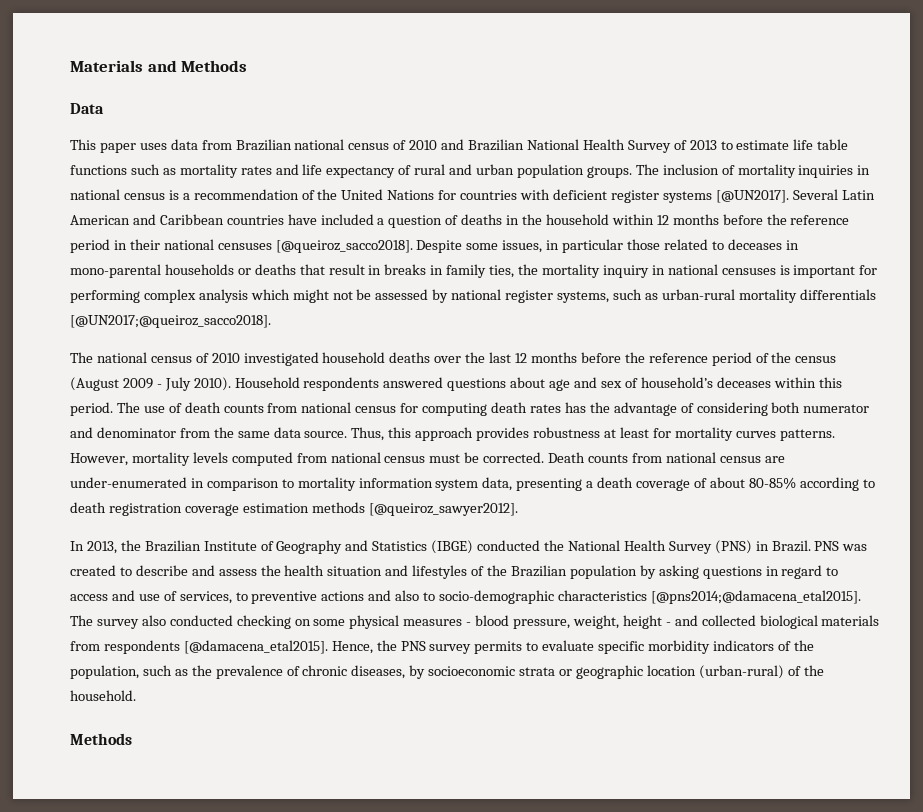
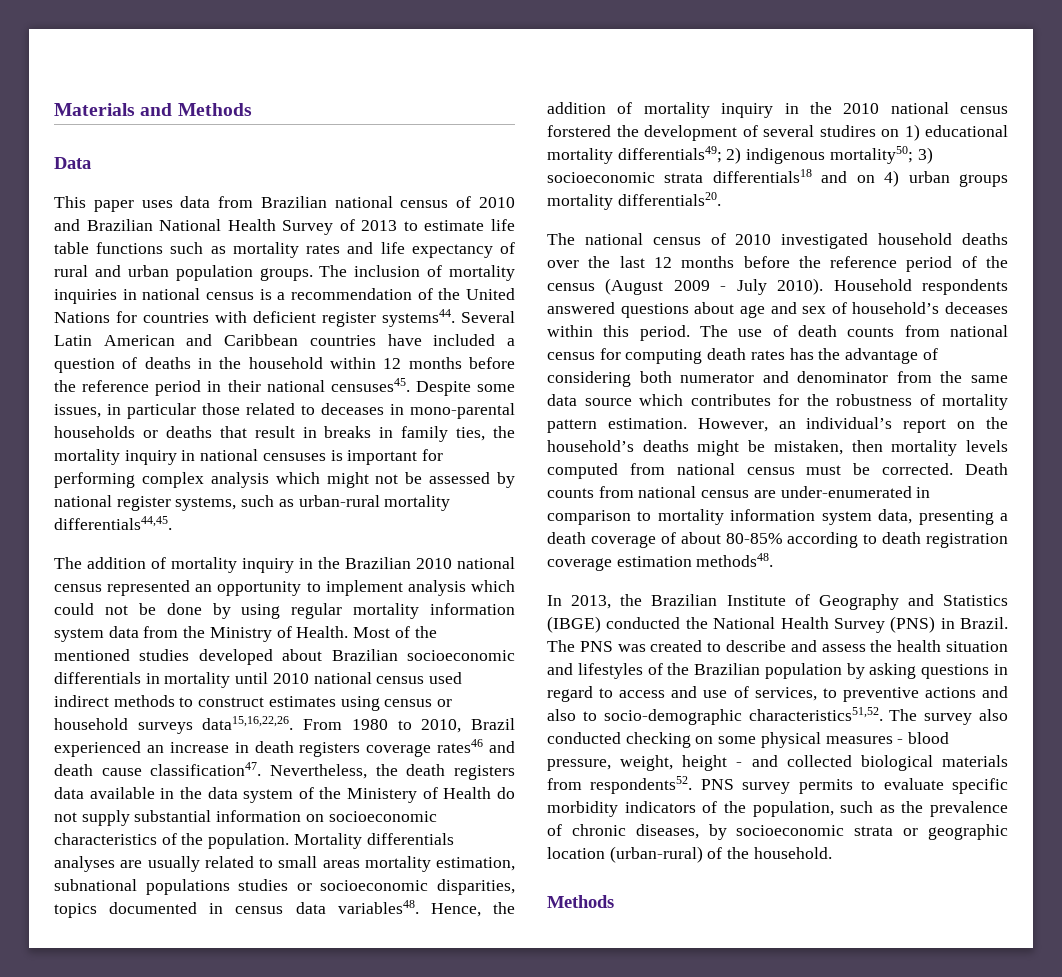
- The inclusion of mortality inquiries in national census is a recommendation of the United Nations for countries with deficient register systems [@UN2017].
+ The inclusion of mortality inquiries in national census is a recommendation of the United Nations for countries with deficient register systems44.
- Several Latin American and Caribbean countries have included a question of deaths in the household within 12 months before the reference period in their national censuses [@queiroz_sacco2018].
+ Several Latin American and Caribbean countries have included a question of deaths in the household within 12 months before the reference period in their national censuses45.
- Despite some issues, in particular those related to deceases in mono-parental households or deaths that result in breaks in family ties, the mortality inquiry in national censuses is important for performing complex analysis which might not be assessed by national register systems, such as urban-rural mortality differentials [@UN2017;@queiroz_sacco2018].
+ Despite some issues, in particular those related to deceases in mono-parental households or deaths that result in breaks in family ties, the mortality inquiry in national censuses is important for performing complex analysis which might not be assessed by national register systems, such as urban-rural mortality differentials44,45.
+ The addition of mortality inquiry in the Brazilian 2010 national census represented an opportunity to implement analysis which could not be done by using regular mortality information system data from the Ministry of Health. Most of the mentioned studies developed about Brazilian socioeconomic differentials in mortality until 2010 national census used indirect methods to construct estimates using census or household surveys data15,16,22,26. From 1980 to 2010, Brazil experienced an increase in death registers coverage rates46 and death cause classification47. Nevertheless, the death registers data available in the data system of the Ministery of Health do not supply substantial information on socioeconomic characteristics of the population. Mortality differentials analyses are usually related to small areas mortality estimation, subnational populations studies or socioeconomic disparities, topics documented in census data variables48. Hence, the addition of mortality inquiry in the 2010 national census forstered the development of several studires on 1) educational mortality differentials49; 2) indigenous mortality50; 3) socioeconomic strata differentials18 and on 4) urban groups mortality differentials20.
- The use of death counts from national census for computing death rates has the advantage of considering both numerator and denominator from the same data source. Thus, this approach provides robustness at least for mortality curves patterns. However, mortality levels computed from national census must be corrected.
+ The use of death counts from national census for computing death rates has the advantage of considering both numerator and denominator from the same data source which contributes for the robustness of mortality pattern estimation. However, an individual’s report on the household’s deaths might be mistaken, then mortality levels computed from national census must be corrected.
- Death counts from national census are under-enumerated in comparison to mortality information system data, presenting a death coverage of about 80-85% according to death registration coverage estimation methods [@queiroz_sawyer2012].
+ Death counts from national census are under-enumerated in comparison to mortality information system data, presenting a death coverage of about 80-85% according to death registration coverage estimation methods48.
- PNS was created to describe and assess the health situation and lifestyles of the Brazilian population by asking questions in regard to access and use of services, to preventive actions and also to socio-demographic characteristics [@pns2014;@damacena_etal2015].
+ The PNS was created to describe and assess the health situation and lifestyles of the Brazilian population by asking questions in regard to access and use of services, to preventive actions and also to socio-demographic characteristics51,52.
- The survey also conducted checking on some physical measures - blood pressure, weight, height - and collected biological materials from respondents [@damacena_etal2015]. Hence, the PNS survey permits to evaluate specific morbidity indicators of the population, such as the prevalence of chronic diseases, by socioeconomic strata or geographic location (urban-rural) of the household.
+ The survey also conducted checking on some physical measures - blood pressure, weight, height - and collected biological materials from respondents52. PNS survey permits to evaluate specific morbidity indicators of the population, such as the prevalence of chronic diseases, by socioeconomic strata or geographic location (urban-rural) of the household.

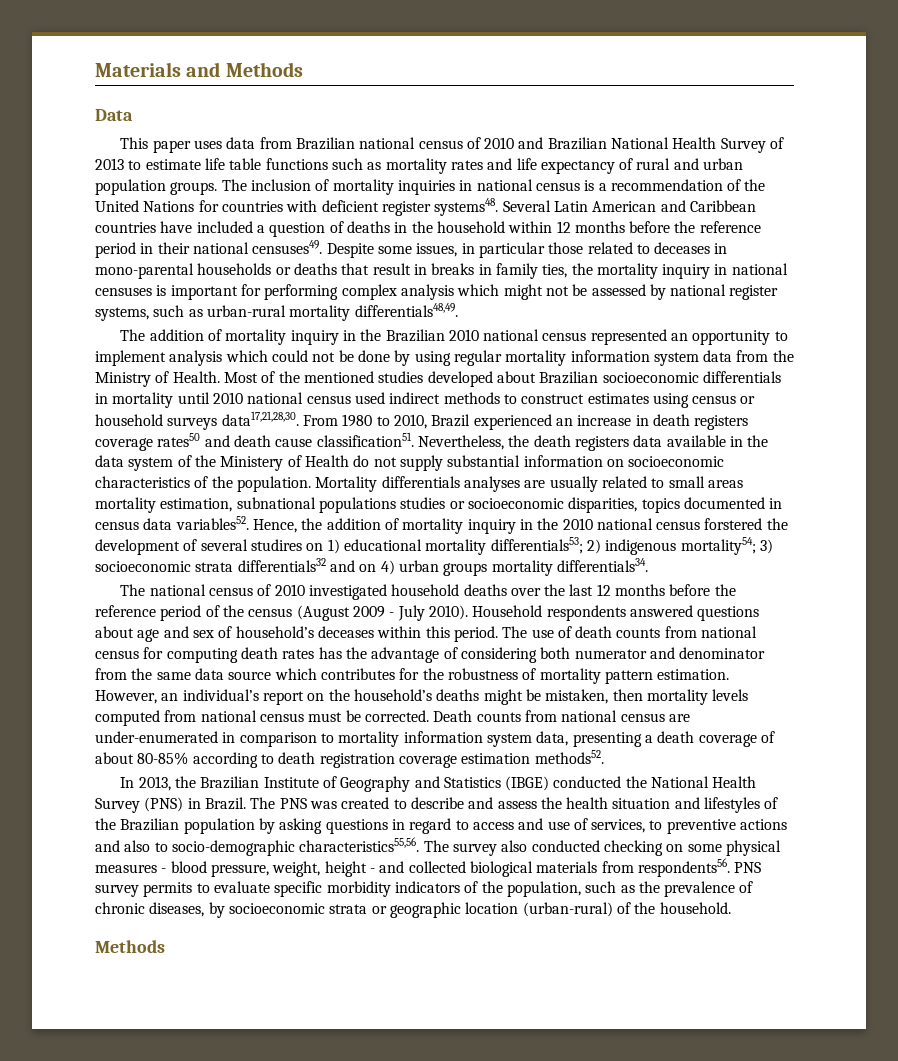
- The inclusion of mortality inquiries in national census is a recommendation of the United Nations for countries with deficient register systems44.
+ The inclusion of mortality inquiries in national census is a recommendation of the United Nations for countries with deficient register systems48.
- Several Latin American and Caribbean countries have included a question of deaths in the household within 12 months before the reference period in their national censuses45.
+ Several Latin American and Caribbean countries have included a question of deaths in the household within 12 months before the reference period in their national censuses49.
- Despite some issues, in particular those related to deceases in mono-parental households or deaths that result in breaks in family ties, the mortality inquiry in national censuses is important for performing complex analysis which might not be assessed by national register systems, such as urban-rural mortality differentials44,45.
+ Despite some issues, in particular those related to deceases in mono-parental households or deaths that result in breaks in family ties, the mortality inquiry in national censuses is important for performing complex analysis which might not be assessed by national register systems, such as urban-rural mortality differentials48,49.
- Most of the mentioned studies developed about Brazilian socioeconomic differentials in mortality until 2010 national census used indirect methods to construct estimates using census or household surveys data15,16,22,26.
+ Most of the mentioned studies developed about Brazilian socioeconomic differentials in mortality until 2010 national census used indirect methods to construct estimates using census or household surveys data17,21,28,30.
- From 1980 to 2010, Brazil experienced an increase in death registers coverage rates46 and death cause classification47.
+ From 1980 to 2010, Brazil experienced an increase in death registers coverage rates50 and death cause classification51.
- Mortality differentials analyses are usually related to small areas mortality estimation, subnational populations studies or socioeconomic disparities, topics documented in census data variables48.
+ Mortality differentials analyses are usually related to small areas mortality estimation, subnational populations studies or socioeconomic disparities, topics documented in census data variables52.
- Hence, the addition of mortality inquiry in the 2010 national census forstered the development of several studires on 1) educational mortality differentials49; 2) indigenous mortality50; 3) socioeconomic strata differentials18 and on 4) urban groups mortality differentials20.
+ Hence, the addition of mortality inquiry in the 2010 national census forstered the development of several studires on 1) educational mortality differentials53; 2) indigenous mortality54; 3) socioeconomic strata differentials32 and on 4) urban groups mortality differentials34.
- Death counts from national census are under-enumerated in comparison to mortality information system data, presenting a death coverage of about 80-85% according to death registration coverage estimation methods48.
+ Death counts from national census are under-enumerated in comparison to mortality information system data, presenting a death coverage of about 80-85% according to death registration coverage estimation methods52.
- The PNS was created to describe and assess the health situation and lifestyles of the Brazilian population by asking questions in regard to access and use of services, to preventive actions and also to socio-demographic characteristics51,52.
+ The PNS was created to describe and assess the health situation and lifestyles of the Brazilian population by asking questions in regard to access and use of services, to preventive actions and also to socio-demographic characteristics55,56.
- The survey also conducted checking on some physical measures - blood pressure, weight, height - and collected biological materials from respondents52.
+ The survey also conducted checking on some physical measures - blood pressure, weight, height - and collected biological materials from respondents56.

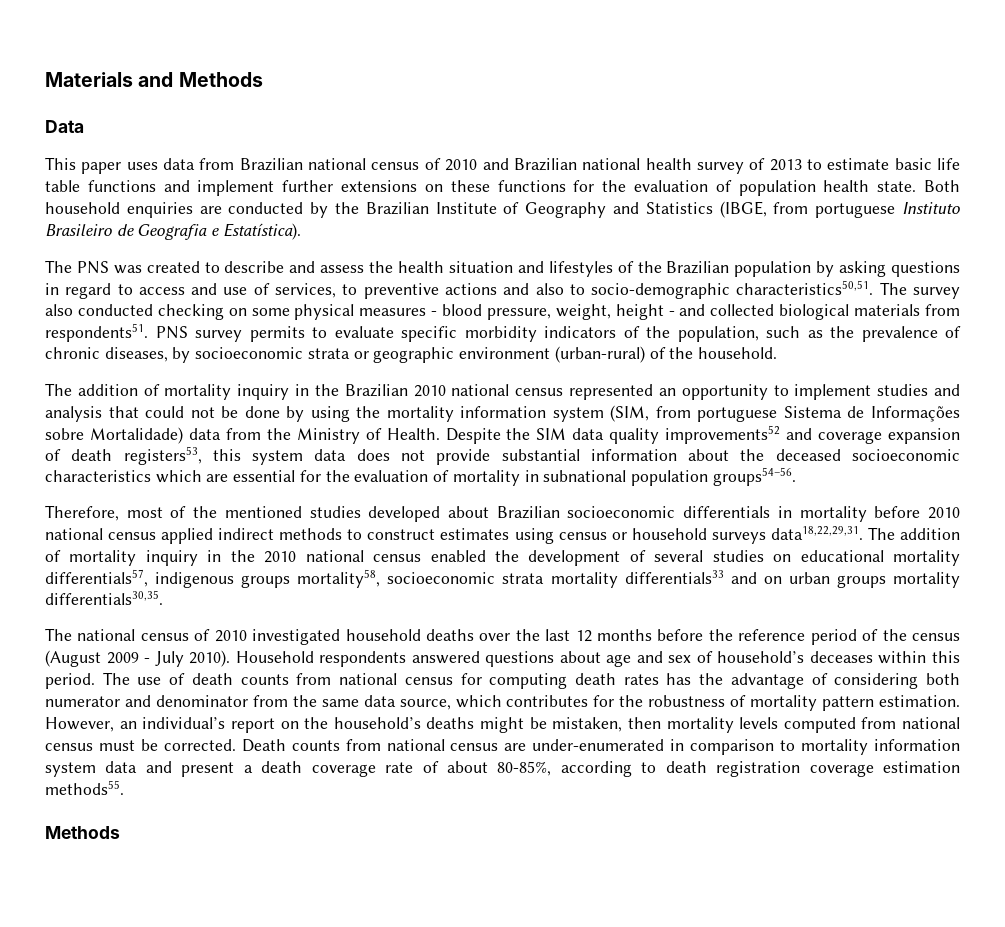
- This paper uses data from Brazilian national census of 2010 and Brazilian National Health Survey of 2013 to estimate life table functions such as mortality rates and life expectancy of rural and urban population groups. The inclusion of mortality inquiries in national census is a recommendation of the United Nations for countries with deficient register systems48. Several Latin American and Caribbean countries have included a question of deaths in the household within 12 months before the reference period in their national censuses49. Despite some issues, in particular those related to deceases in mono-parental households or deaths that result in breaks in family ties, the mortality inquiry in national censuses is important for performing complex analysis which might not be assessed by national register systems, such as urban-rural mortality differentials48,49.
+ This paper uses data from Brazilian national census of 2010 and Brazilian national health survey of 2013 to estimate basic life table functions and implement further extensions on these functions for the evaluation of population health state. Both household enquiries are conducted by the Brazilian Institute of Geography and Statistics (IBGE, from portuguese Instituto Brasileiro de Geografia e Estatística).
+ The PNS was created to describe and assess the health situation and lifestyles of the Brazilian population by asking questions in regard to access and use of services, to preventive actions and also to socio-demographic characteristics50,51. The survey also conducted checking on some physical measures - blood pressure, weight, height - and collected biological materials from respondents51. PNS survey permits to evaluate specific morbidity indicators of the population, such as the prevalence of chronic diseases, by socioeconomic strata or geographic environment (urban-rural) of the household.
- The addition of mortality inquiry in the Brazilian 2010 national census represented an opportunity to implement analysis which could not be done by using regular mortality information system data from the Ministry of Health.
+ The addition of mortality inquiry in the Brazilian 2010 national census represented an opportunity to implement studies and analysis that could not be done by using the mortality information system (SIM, from portuguese Sistema de Informações sobre Mortalidade) data from the Ministry of Health.
- Most of the mentioned studies developed about Brazilian socioeconomic differentials in mortality until 2010 national census used indirect methods to construct estimates using census or household surveys data17,21,28,30. From 1980 to 2010, Brazil experienced an increase in death registers coverage rates50 and death cause classification51. Nevertheless, the death registers data available in the data system of the Ministery of Health do not supply substantial information on socioeconomic characteristics of the population. Mortality differentials analyses are usually related to small areas mortality estimation, subnational populations studies or socioeconomic disparities, topics documented in census data variables52. Hence, the addition of mortality inquiry in the 2010 national census forstered the development of several studires on 1) educational mortality differentials53; 2) indigenous mortality54; 3) socioeconomic strata differentials32 and on 4) urban groups mortality differentials34.
+ Despite the SIM data quality improvements52 and coverage expansion of death registers53, this system data does not provide substantial information about the deceased socioeconomic characteristics which are essential for the evaluation of mortality in subnational population groups54–56.
+ Therefore, most of the mentioned studies developed about Brazilian socioeconomic differentials in mortality before 2010 national census applied indirect methods to construct estimates using census or household surveys data18,22,29,31. The addition of mortality inquiry in the 2010 national census enabled the development of several studies on educational mortality differentials57, indigenous groups mortality58, socioeconomic strata mortality differentials33 and on urban groups mortality differentials30,35.
- The use of death counts from national census for computing death rates has the advantage of considering both numerator and denominator from the same data source which contributes for the robustness of mortality pattern estimation.
+ The use of death counts from national census for computing death rates has the advantage of considering both numerator and denominator from the same data source, which contributes for the robustness of mortality pattern estimation.
- Death counts from national census are under-enumerated in comparison to mortality information system data, presenting a death coverage of about 80-85% according to death registration coverage estimation methods52.
- In 2013, the Brazilian Institute of Geography and Statistics (IBGE) conducted the National Health Survey (PNS) in Brazil. The PNS was created to describe and assess the health situation and lifestyles of the Brazilian population by asking questions in regard to access and use of services, to preventive actions and also to socio-demographic characteristics55,56. The survey also conducted checking on some physical measures - blood pressure, weight, height - and collected biological materials from respondents56. PNS survey permits to evaluate specific morbidity indicators of the population, such as the prevalence of chronic diseases, by socioeconomic strata or geographic location (urban-rural) of the household.
+ Death counts from national census are under-enumerated in comparison to mortality information system data and present a death coverage rate of about 80-85%, according to death registration coverage estimation methods55.

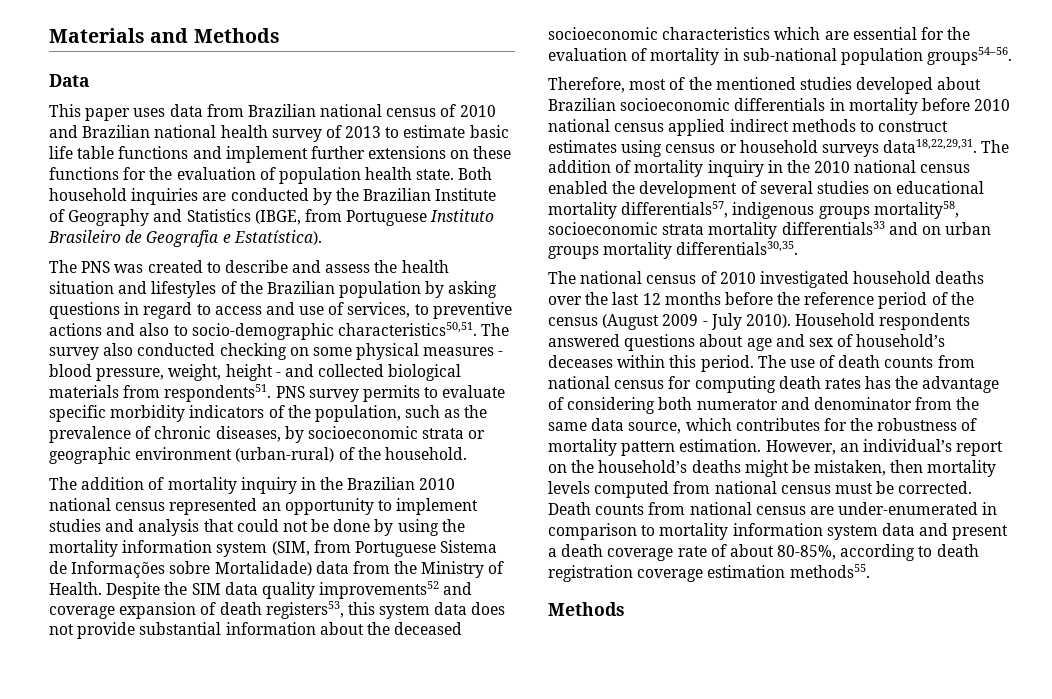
- Both household enquiries are conducted by the Brazilian Institute of Geography and Statistics (IBGE, from portuguese Instituto Brasileiro de Geografia e Estatística).
+ Both household inquiries are conducted by the Brazilian Institute of Geography and Statistics (IBGE, from Portuguese Instituto Brasileiro de Geografia e Estatística).
- The addition of mortality inquiry in the Brazilian 2010 national census represented an opportunity to implement studies and analysis that could not be done by using the mortality information system (SIM, from portuguese Sistema de Informações sobre Mortalidade) data from the Ministry of Health.
+ The addition of mortality inquiry in the Brazilian 2010 national census represented an opportunity to implement studies and analysis that could not be done by using the mortality information system (SIM, from Portuguese Sistema de Informações sobre Mortalidade) data from the Ministry of Health.
- Despite the SIM data quality improvements52 and coverage expansion of death registers53, this system data does not provide substantial information about the deceased socioeconomic characteristics which are essential for the evaluation of mortality in subnational population groups54–56.
+ Despite the SIM data quality improvements52 and coverage expansion of death registers53, this system data does not provide substantial information about the deceased socioeconomic characteristics which are essential for the evaluation of mortality in sub-national population groups54–56.

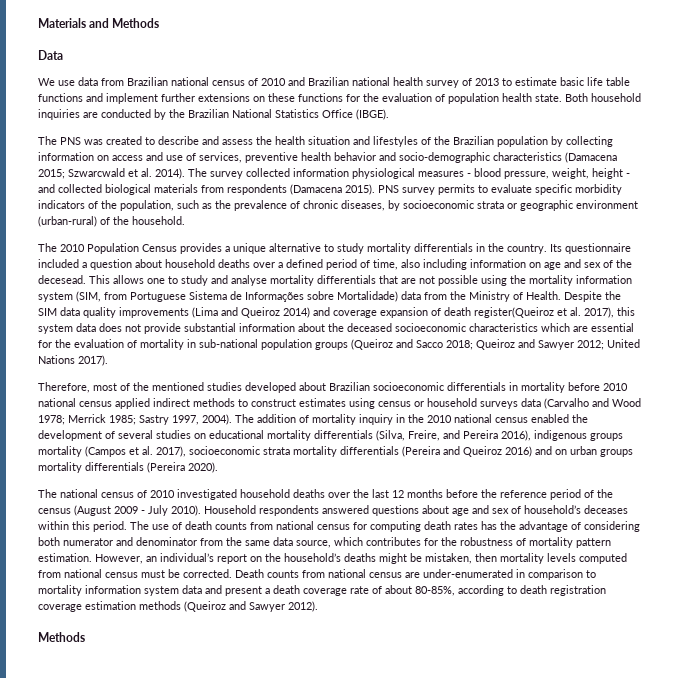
- This paper uses data from Brazilian national census of 2010 and Brazilian national health survey of 2013 to estimate basic life table functions and implement further extensions on these functions for the evaluation of population health state.
+ We use data from Brazilian national census of 2010 and Brazilian national health survey of 2013 to estimate basic life table functions and implement further extensions on these functions for the evaluation of population health state.
- Both household inquiries are conducted by the Brazilian Institute of Geography and Statistics (IBGE, from Portuguese Instituto Brasileiro de Geografia e Estatística).
+ Both household inquiries are conducted by the Brazilian National Statistics Office (IBGE).
- The PNS was created to describe and assess the health situation and lifestyles of the Brazilian population by asking questions in regard to access and use of services, to preventive actions and also to socio-demographic characteristics50,51. The survey also conducted checking on some physical measures - blood pressure, weight, height - and collected biological materials from respondents51.
+ The PNS was created to describe and assess the health situation and lifestyles of the Brazilian population by collecting information on access and use of services, preventive health behavior and socio-demographic characteristics (Damacena 2015; Szwarcwald et al. 2014). The survey collected information physiological measures - blood pressure, weight, height - and collected biological materials from respondents (Damacena 2015).
- The addition of mortality inquiry in the Brazilian 2010 national census represented an opportunity to implement studies and analysis that could not be done by using the mortality information system (SIM, from Portuguese Sistema de Informações sobre Mortalidade) data from the Ministry of Health.
+ The 2010 Population Census provides a unique alternative to study mortality differentials in the country. Its questionnaire included a question about household deaths over a defined period of time, also including information on age and sex of the decesead. This allows one to study and analyse mortality differentials that are not possible using the mortality information system (SIM, from Portuguese Sistema de Informações sobre Mortalidade) data from the Ministry of Health.
- Despite the SIM data quality improvements52 and coverage expansion of death registers53, this system data does not provide substantial information about the deceased socioeconomic characteristics which are essential for the evaluation of mortality in sub-national population groups54–56.
+ Despite the SIM data quality improvements (Lima and Queiroz 2014) and coverage expansion of death register(Queiroz et al. 2017), this system data does not provide substantial information about the deceased socioeconomic characteristics which are essential for the evaluation of mortality in sub-national population groups (Queiroz and Sacco 2018; Queiroz and Sawyer 2012; United Nations 2017).
- Therefore, most of the mentioned studies developed about Brazilian socioeconomic differentials in mortality before 2010 national census applied indirect methods to construct estimates using census or household surveys data18,22,29,31.
+ Therefore, most of the mentioned studies developed about Brazilian socioeconomic differentials in mortality before 2010 national census applied indirect methods to construct estimates using census or household surveys data (Carvalho and Wood 1978; Merrick 1985; Sastry 1997, 2004).
- The addition of mortality inquiry in the 2010 national census enabled the development of several studies on educational mortality differentials57, indigenous groups mortality58, socioeconomic strata mortality differentials33 and on urban groups mortality differentials30,35.
+ The addition of mortality inquiry in the 2010 national census enabled the development of several studies on educational mortality differentials (Silva, Freire, and Pereira 2016), indigenous groups mortality (Campos et al. 2017), socioeconomic strata mortality differentials (Pereira and Queiroz 2016) and on urban groups mortality differentials (Pereira 2020).
- Death counts from national census are under-enumerated in comparison to mortality information system data and present a death coverage rate of about 80-85%, according to death registration coverage estimation methods55.
+ Death counts from national census are under-enumerated in comparison to mortality information system data and present a death coverage rate of about 80-85%, according to death registration coverage estimation methods (Queiroz and Sawyer 2012).

